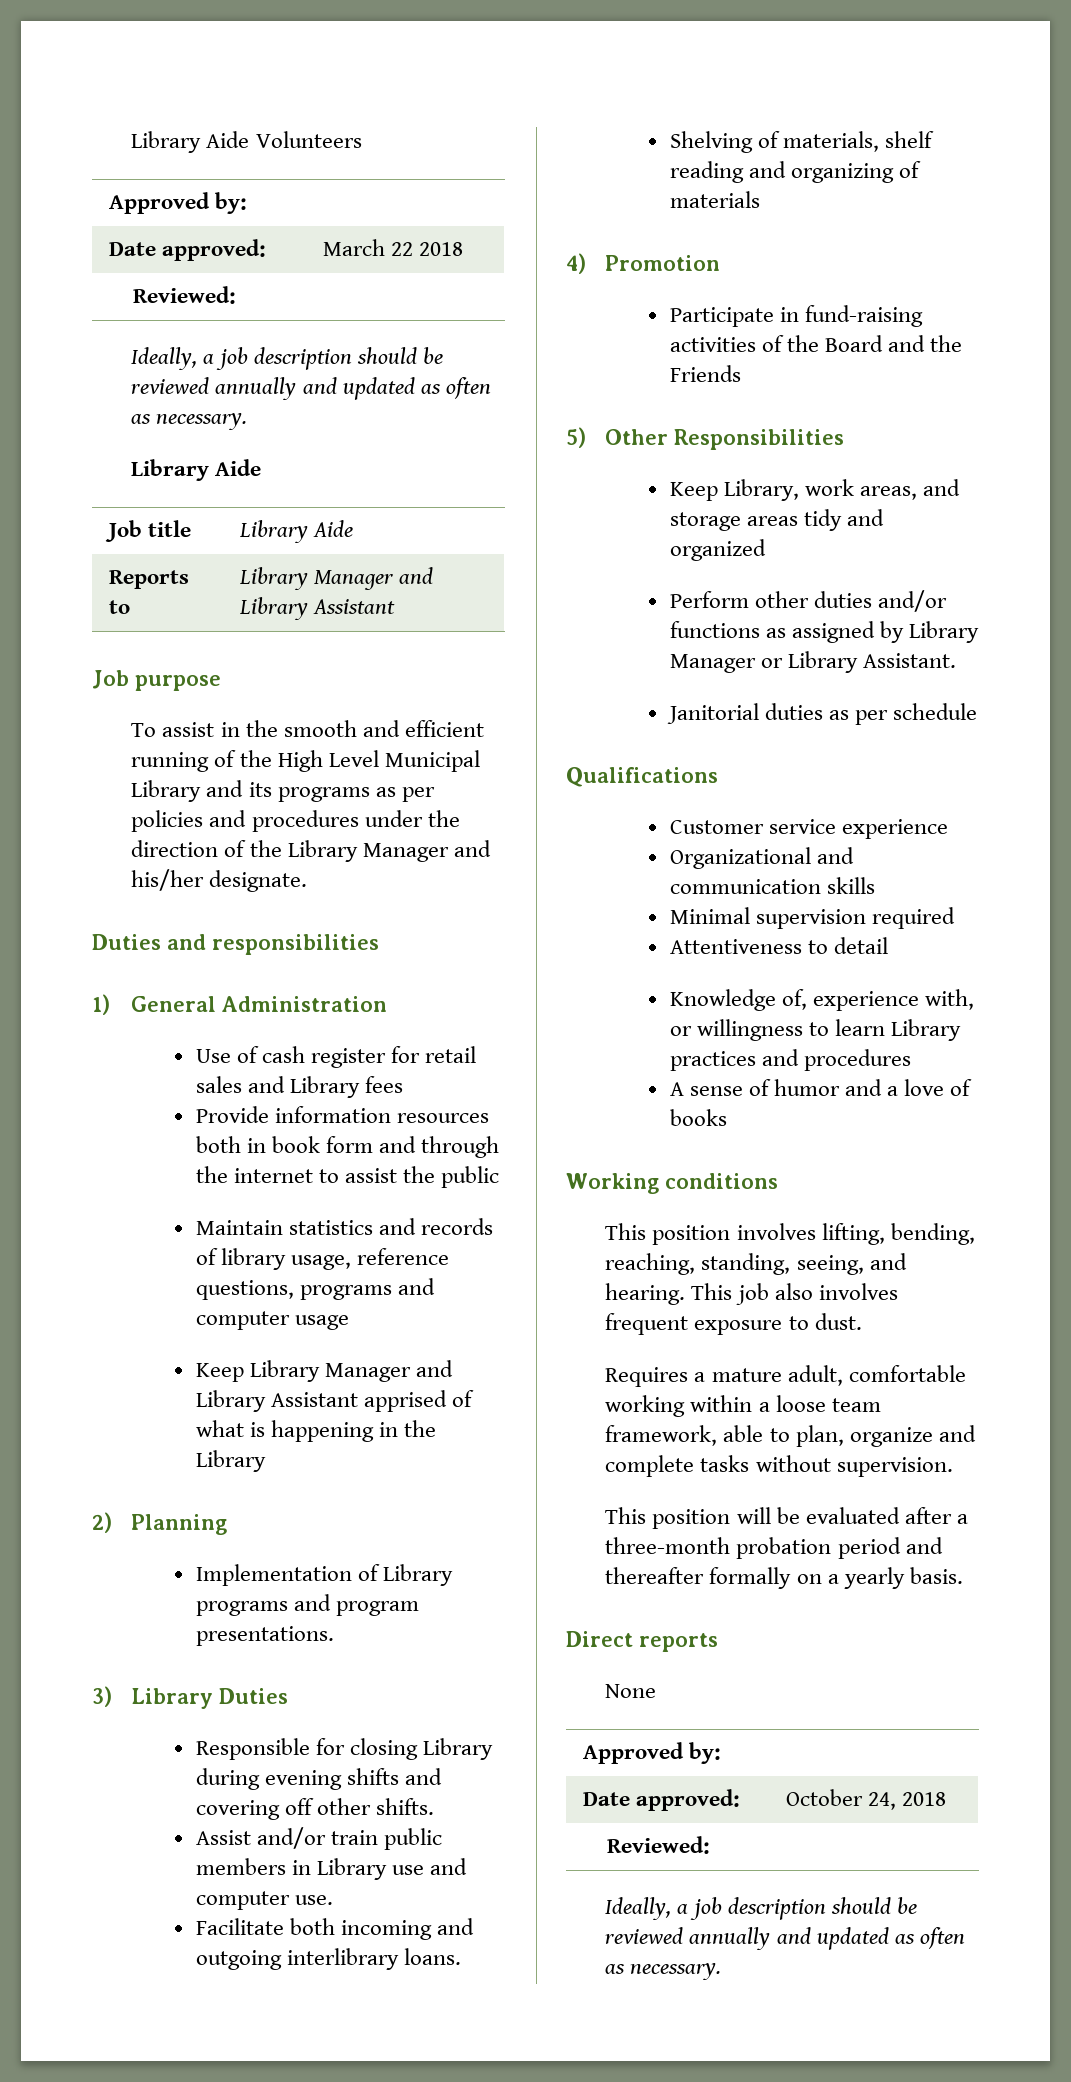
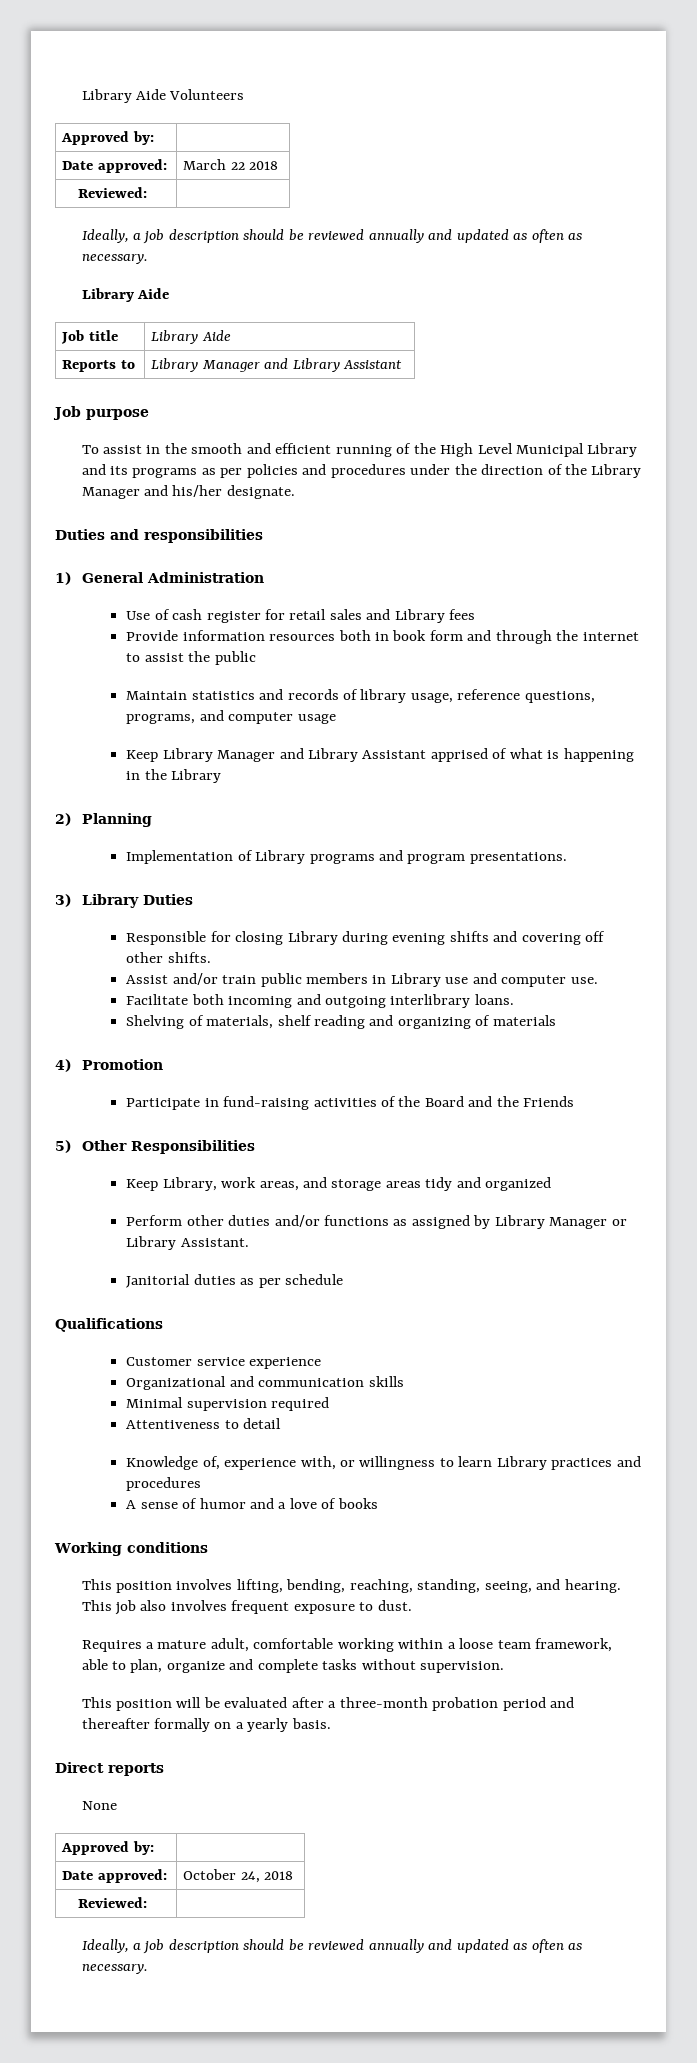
- Maintain statistics and records of library usage, reference questions, programs and computer usage
+ Maintain statistics and records of library usage, reference questions, programs, and computer usage

